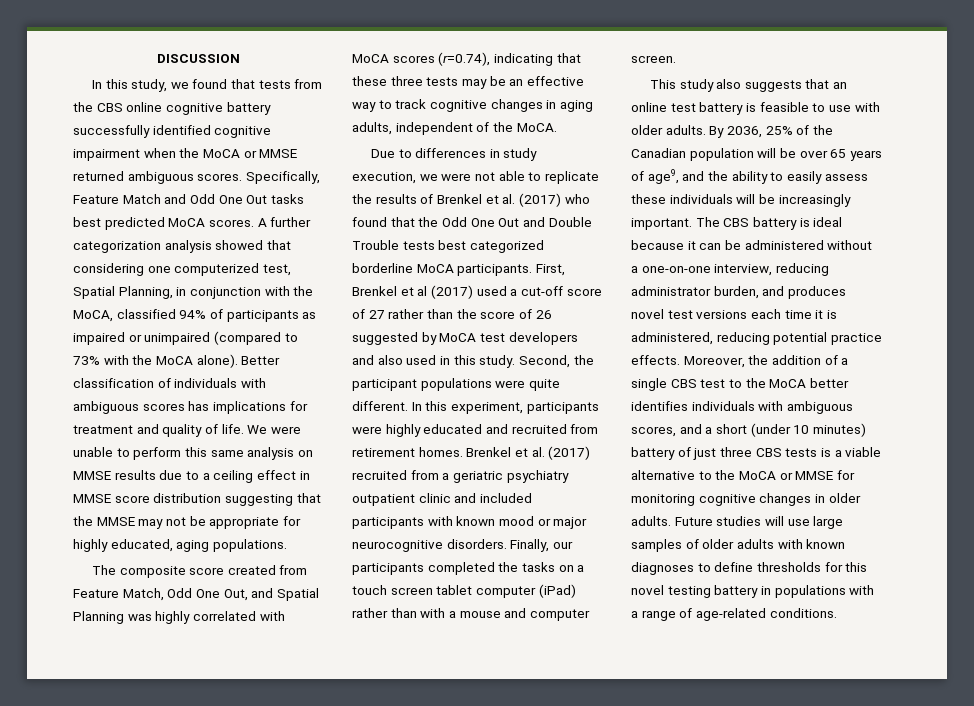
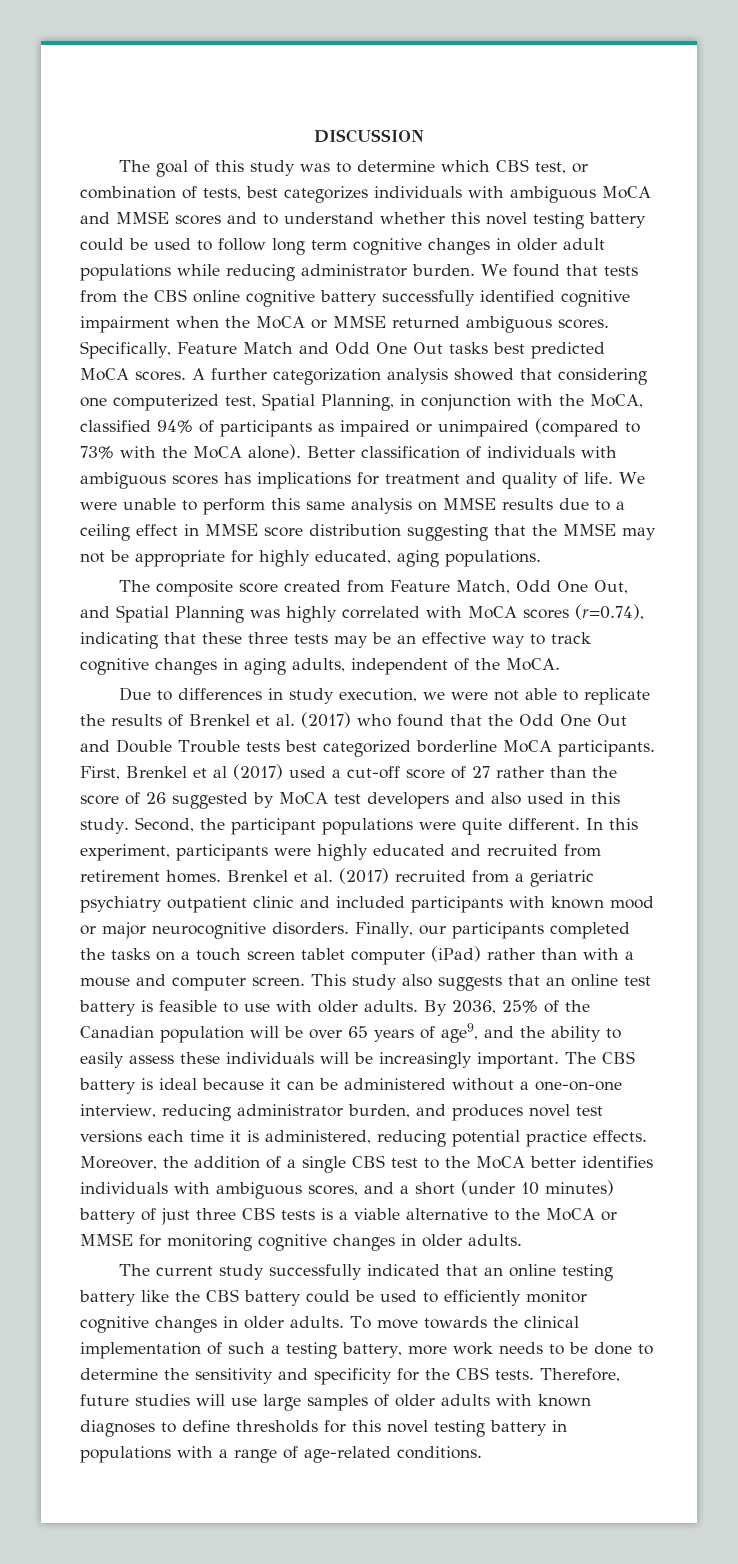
- In this study, we found that tests from the CBS online cognitive battery successfully identified cognitive impairment when the MoCA or MMSE returned ambiguous scores.
+ The goal of this study was to determine which CBS test, or combination of tests, best categorizes individuals with ambiguous MoCA and MMSE scores and to understand whether this novel testing battery could be used to follow long term cognitive changes in older adult populations while reducing administrator burden. We found that tests from the CBS online cognitive battery successfully identified cognitive impairment when the MoCA or MMSE returned ambiguous scores.
- Finally, our participants completed the tasks on a touch screen tablet computer (iPad) rather than with a mouse and computer screen.
- This study also suggests that an online test battery is feasible to use with older adults.
+ Finally, our participants completed the tasks on a touch screen tablet computer (iPad) rather than with a mouse and computer screen. This study also suggests that an online test battery is feasible to use with older adults.
- Moreover, the addition of a single CBS test to the MoCA better identifies individuals with ambiguous scores, and a short (under 10 minutes) battery of just three CBS tests is a viable alternative to the MoCA or MMSE for monitoring cognitive changes in older adults. Future studies will use large samples of older adults with known diagnoses to define thresholds for this novel testing battery in populations with a range of age-related conditions.
+ Moreover, the addition of a single CBS test to the MoCA better identifies individuals with ambiguous scores, and a short (under 10 minutes) battery of just three CBS tests is a viable alternative to the MoCA or MMSE for monitoring cognitive changes in older adults.
+ The current study successfully indicated that an online testing battery like the CBS battery could be used to efficiently monitor cognitive changes in older adults. To move towards the clinical implementation of such a testing battery, more work needs to be done to determine the sensitivity and specificity for the CBS tests. Therefore, future studies will use large samples of older adults with known diagnoses to define thresholds for this novel testing battery in populations with a range of age-related conditions.

